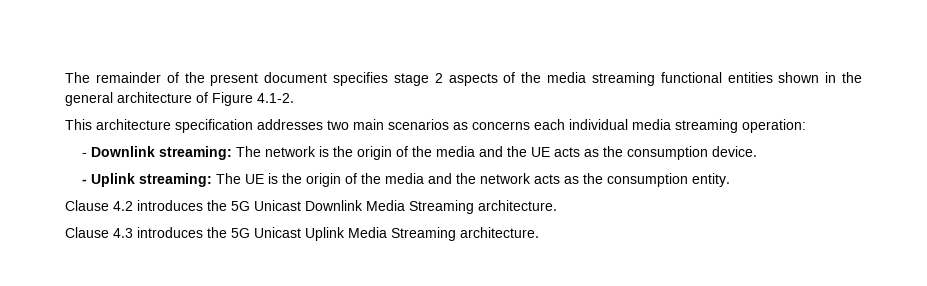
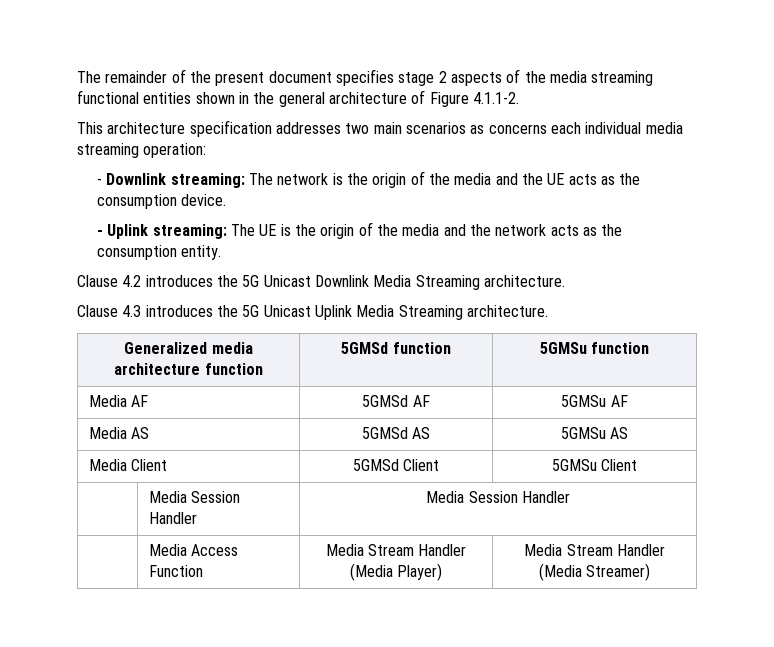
- The remainder of the present document specifies stage 2 aspects of the media streaming functional entities shown in the general architecture of Figure 4.1-2.
+ The remainder of the present document specifies stage 2 aspects of the media streaming functional entities shown in the general architecture of Figure 4.1.1-2.
+ Generalized media architecture function | 5GMSd function | 5GMSu function
+ Media AF | 5GMSd AF | 5GMSu AF
+ Media AS | 5GMSd AS | 5GMSu AS
+ Media Client | 5GMSd Client | 5GMSu Client
+ | Media Session Handler | Media Session Handler
+ | Media Access Function | Media Stream Handler (Media Player) | Media Stream Handler (Media Streamer)

